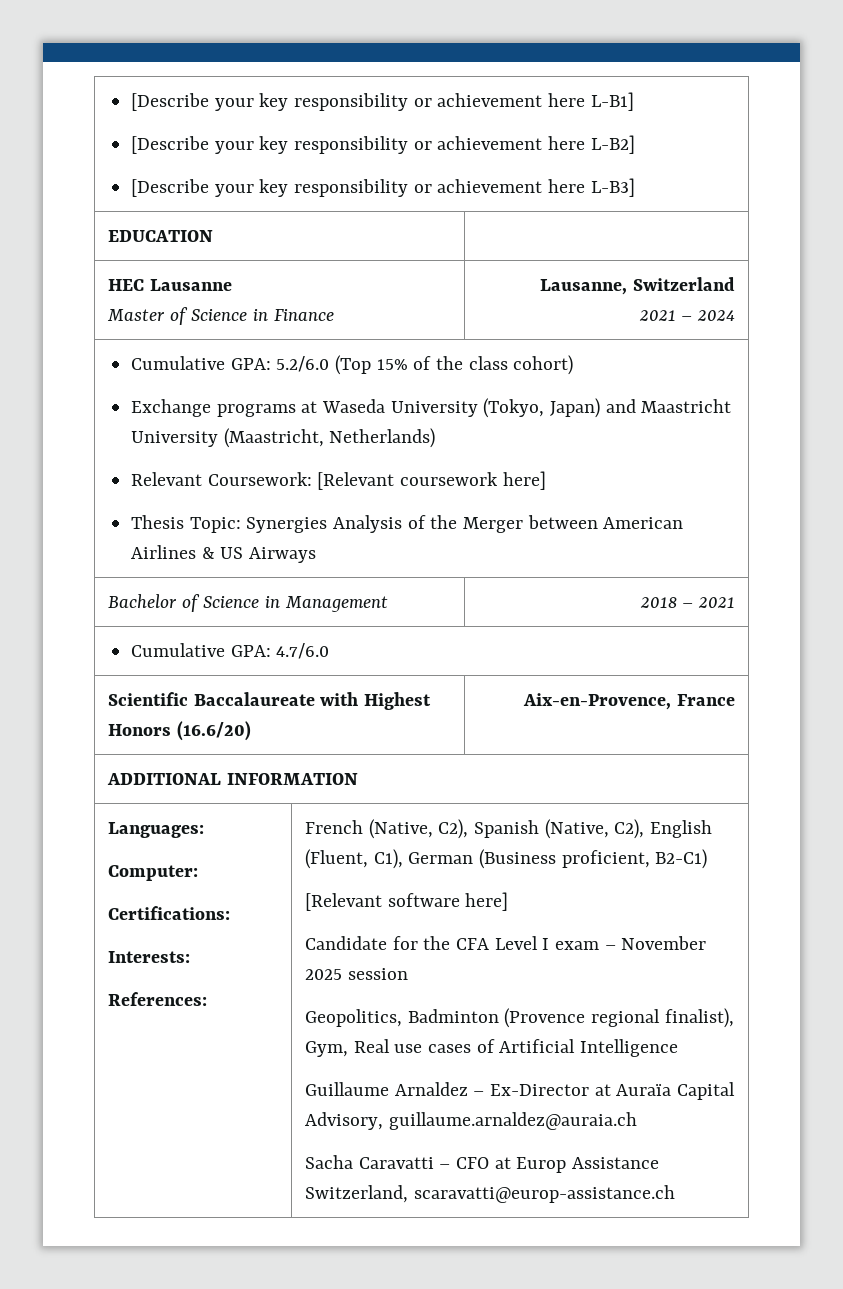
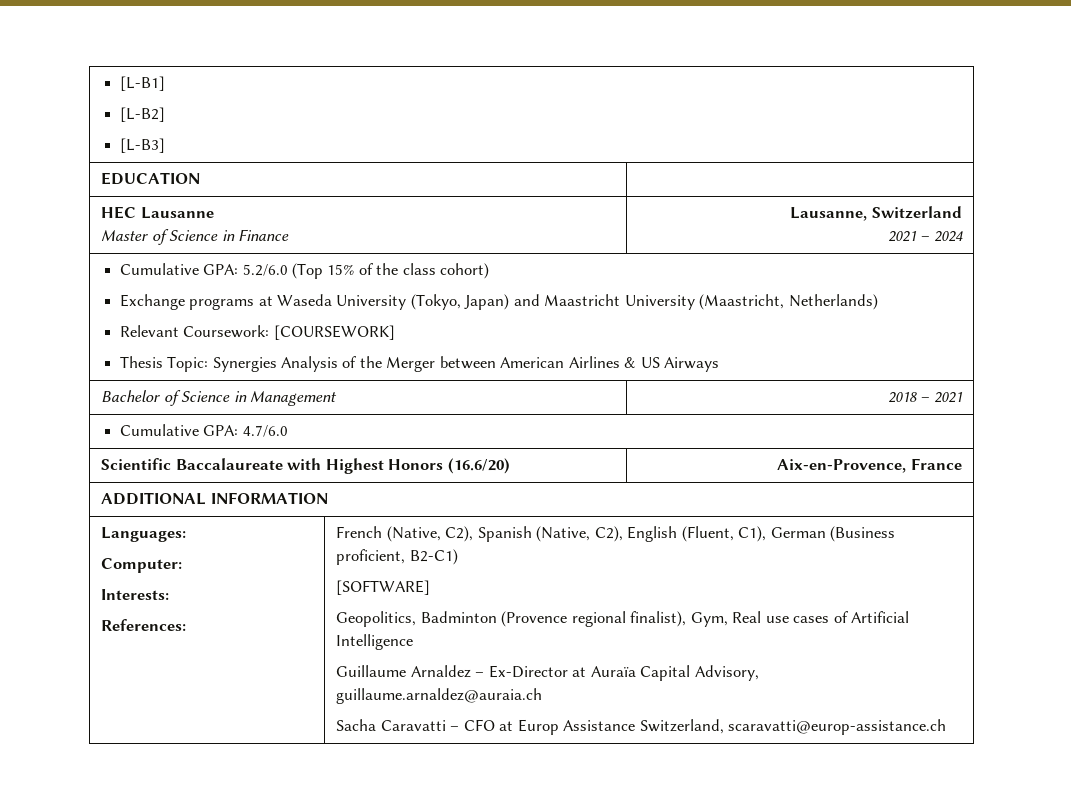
- [Describe your key responsibility or achievement here L-B1]
- [Describe your key responsibility or achievement here L-B2]
- [Describe your key responsibility or achievement here L-B3]
+ [L-B1]
+ [L-B2]
+ [L-B3]
  Cumulative GPA: 5.2/6.0 (Top 15% of the class cohort)
  Exchange programs at Waseda University (Tokyo, Japan) and Maastricht University (Maastricht, Netherlands)
- Relevant Coursework: [Relevant coursework here]
+ Relevant Coursework: [COURSEWORK]
- Certifications:
- [Relevant software here]
- Candidate for the CFA Level I exam – November 2025 session
+ [SOFTWARE]

